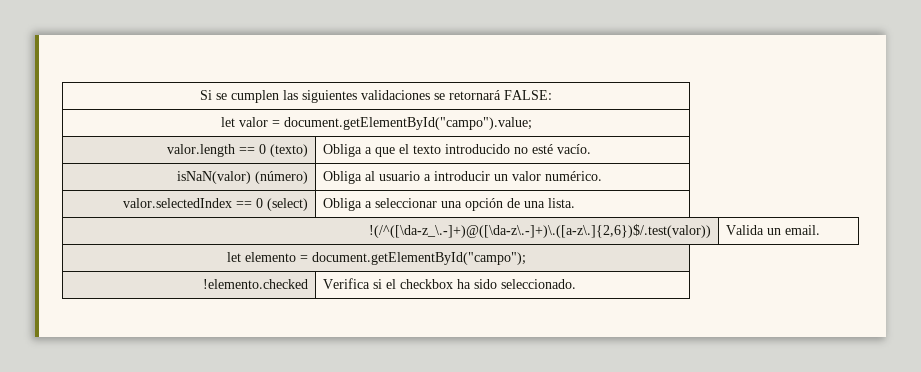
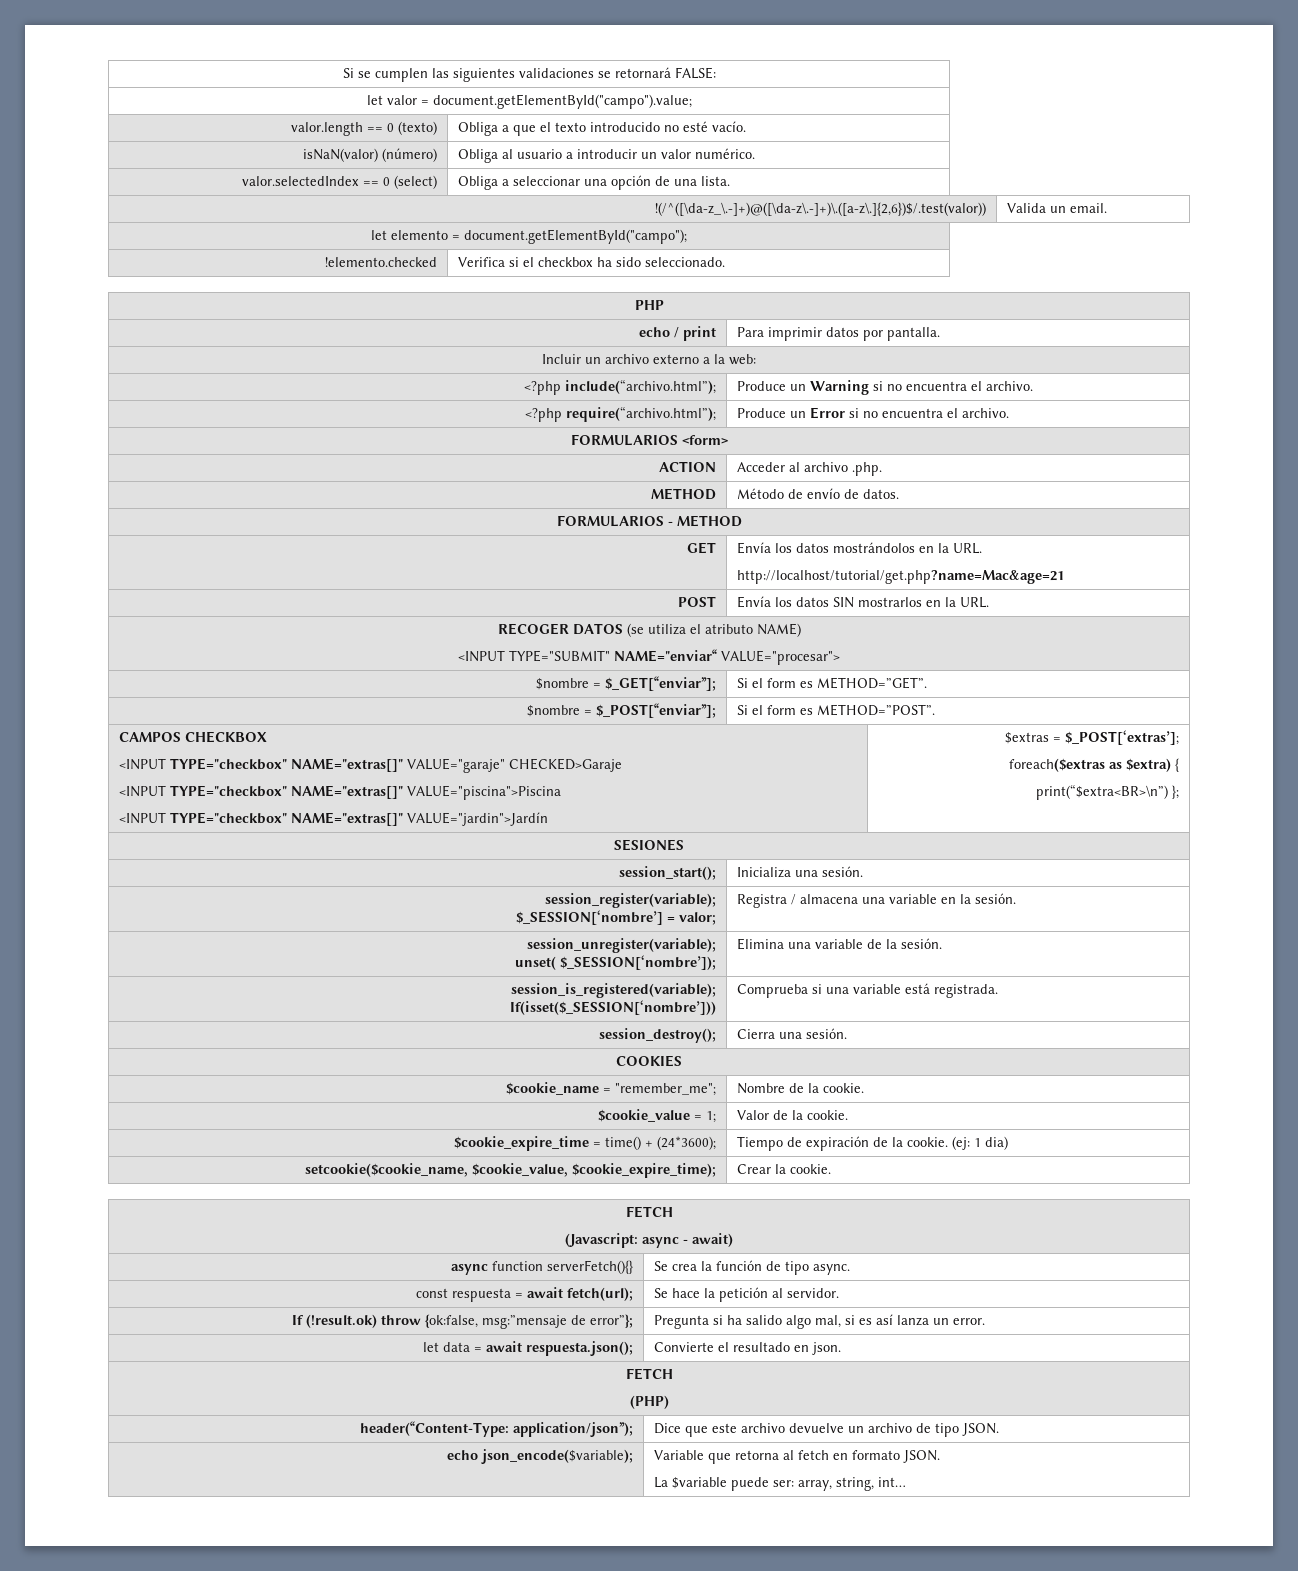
+ PHP
+ echo / print | Para imprimir datos por pantalla.
+ Incluir un archivo externo a la web:
+ <?php include(“archivo.html”); | Produce un Warning si no encuentra el archivo.
+ <?php require(“archivo.html”); | Produce un Error si no encuentra el archivo.
+ FORMULARIOS <form>
+ ACTION | Acceder al archivo .php.
+ METHOD | Método de envío de datos.
+ FORMULARIOS - METHOD
+ GET | Envía los datos mostrándolos en la URL.
+ http://localhost/tutorial/get.php?name=Mac&age=21
+ POST | Envía los datos SIN mostrarlos en la URL.
+ RECOGER DATOS (se utiliza el atributo NAME)
+ <INPUT TYPE="SUBMIT" NAME="enviar“ VALUE="procesar">
+ $nombre = $_GET[“enviar”]; | Si el form es METHOD=”GET”.
+ $nombre = $_POST[“enviar”]; | Si el form es METHOD=”POST”.
+ CAMPOS CHECKBOX
+ <INPUT TYPE="checkbox" NAME="extras[]" VALUE="garaje" CHECKED>Garaje
+ <INPUT TYPE="checkbox" NAME="extras[]" VALUE="piscina">Piscina
+ <INPUT TYPE="checkbox" NAME="extras[]" VALUE="jardin">Jardín | $extras = $_POST[‘extras’];
+ foreach($extras as $extra) {
+ print(“$extra<BR>\n”) };
+ SESIONES
+ session_start(); | Inicializa una sesión.
+ session_register(variable);
+ $_SESSION[‘nombre’] = valor; | Registra / almacena una variable en la sesión.
+ session_unregister(variable);
+ unset( $_SESSION[‘nombre’]); | Elimina una variable de la sesión.
+ session_is_registered(variable);
+ If(isset($_SESSION[‘nombre’])) | Comprueba si una variable está registrada.
+ session_destroy(); | Cierra una sesión.
+ COOKIES
+ $cookie_name = "remember_me"; | Nombre de la cookie.
+ $cookie_value = 1; | Valor de la cookie.
+ $cookie_expire_time = time() + (24*3600); | Tiempo de expiración de la cookie. (ej: 1 dia)
+ setcookie($cookie_name, $cookie_value, $cookie_expire_time); | Crear la cookie.
+ FETCH
+ (Javascript: async - await)
+ async function serverFetch(){} | Se crea la función de tipo async.
+ const respuesta = await fetch(url); | Se hace la petición al servidor.
+ If (!result.ok) throw {ok:false, msg:”mensaje de error”}; | Pregunta si ha salido algo mal, si es así lanza un error.
+ let data = await respuesta.json(); | Convierte el resultado en json.
+ FETCH
+ (PHP)
+ header(“Content-Type: application/json”); | Dice que este archivo devuelve un archivo de tipo JSON.
+ echo json_encode($variable); | Variable que retorna al fetch en formato JSON.
+ La $variable puede ser: array, string, int…

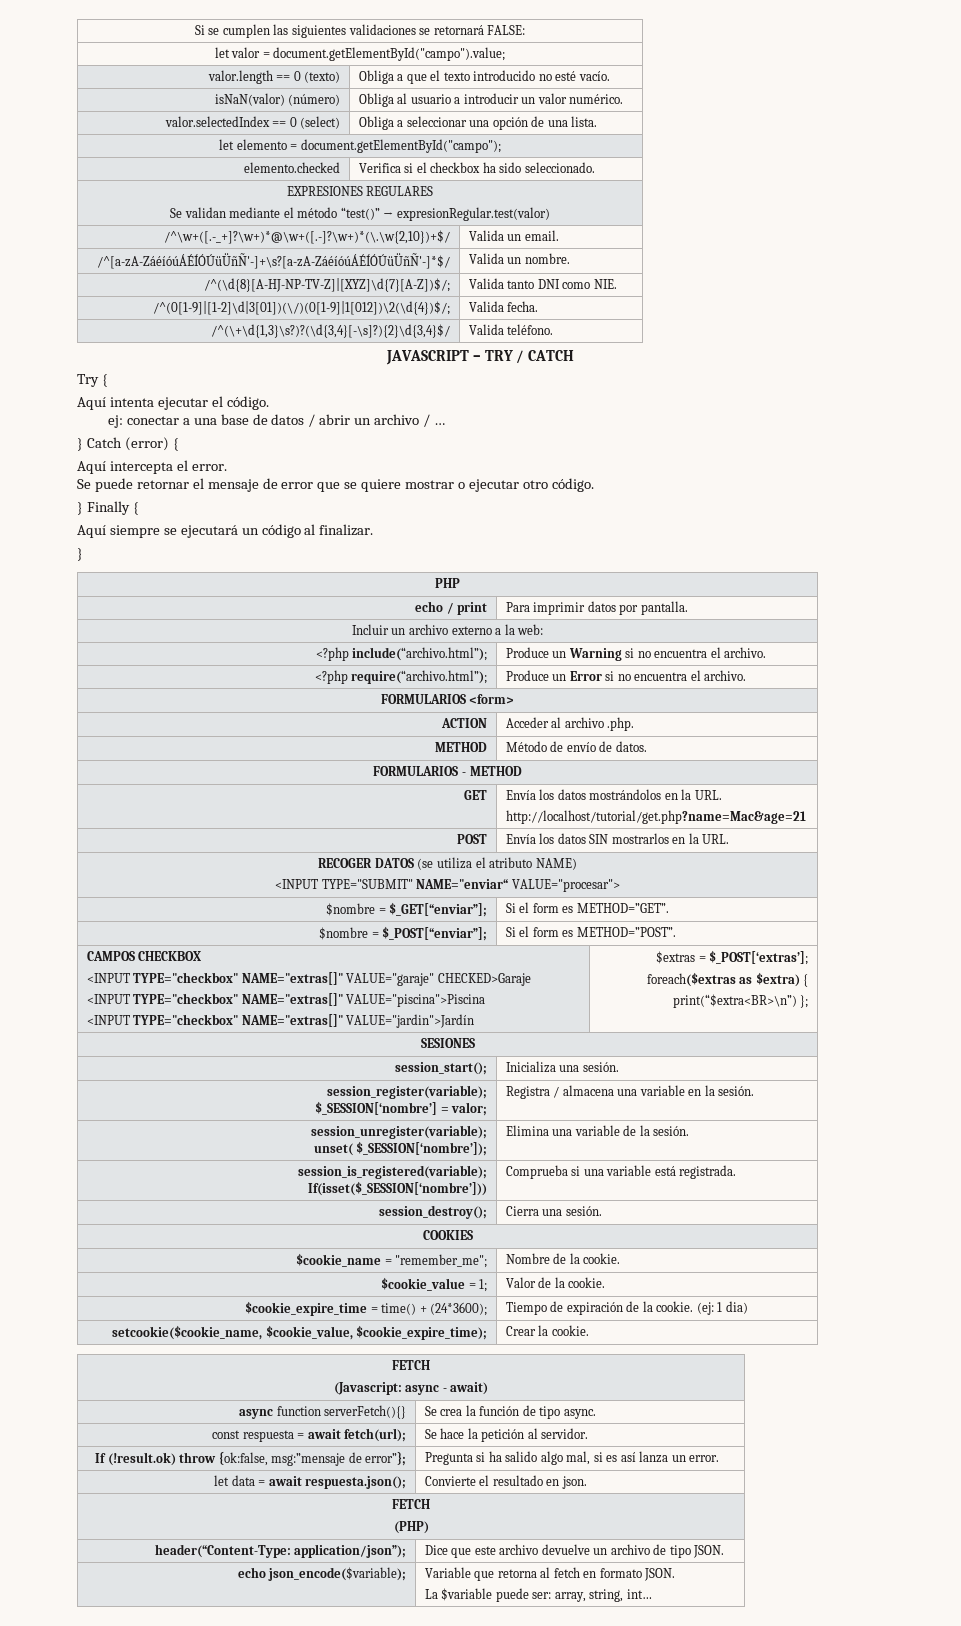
- !(/^([\da-z_\.-]+)@([\da-z\.-]+)\.([a-z\.]{2,6})$/.test(valor)) | Valida un email.
- !elemento.checked | Verifica si el checkbox ha sido seleccionado.
+ elemento.checked | Verifica si el checkbox ha sido seleccionado.
+ EXPRESIONES REGULARES
+ Se validan mediante el método “test()” → expresionRegular.test(valor)
+ /^\w+([.-_+]?\w+)*@\w+([.-]?\w+)*(\.\w{2,10})+$/ | Valida un email.
+ /^[a-zA-ZáéíóúÁÉÍÓÚüÜñÑ'-]+\s?[a-zA-ZáéíóúÁÉÍÓÚüÜñÑ'-]*$/ | Valida un nombre.
+ /^(\d{8}[A-HJ-NP-TV-Z]|[XYZ]\d{7}[A-Z])$/; | Valida tanto DNI como NIE.
+ /^(0[1-9]|[1-2]\d|3[01])(\/)(0[1-9]|1[012])\2(\d{4})$/; | Valida fecha.
+ /^(\+\d{1,3}\s?)?(\d{3,4}[-\s]?){2}\d{3,4}$/ | Valida teléfono.
+ JAVASCRIPT – TRY / CATCH
+ Try {
+ Aquí intenta ejecutar el código.
+ ej: conectar a una base de datos / abrir un archivo / …
+ } Catch (error) {
+ Aquí intercepta el error.
+ Se puede retornar el mensaje de error que se quiere mostrar o ejecutar otro código.
+ } Finally {
+ Aquí siempre se ejecutará un código al finalizar.
+ }

